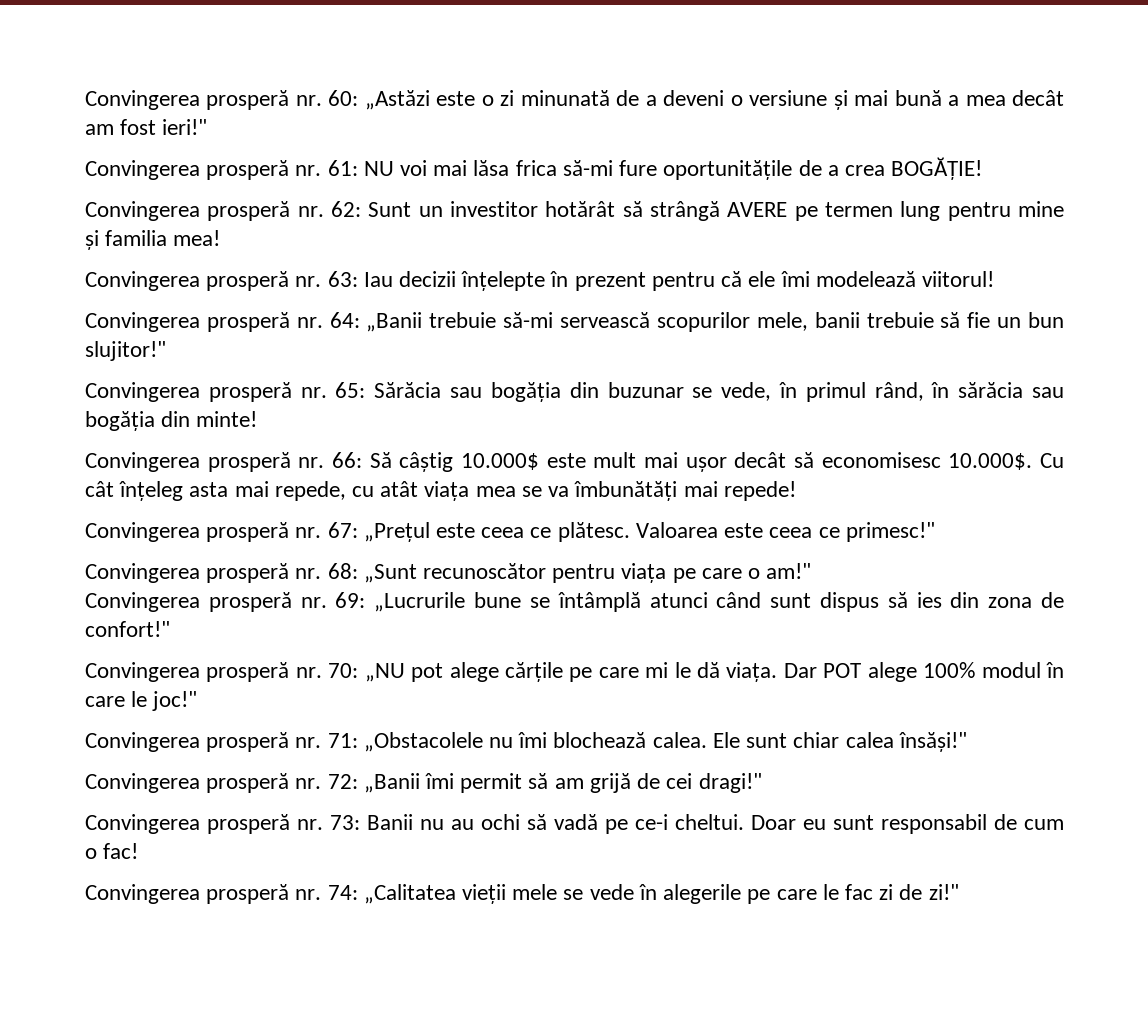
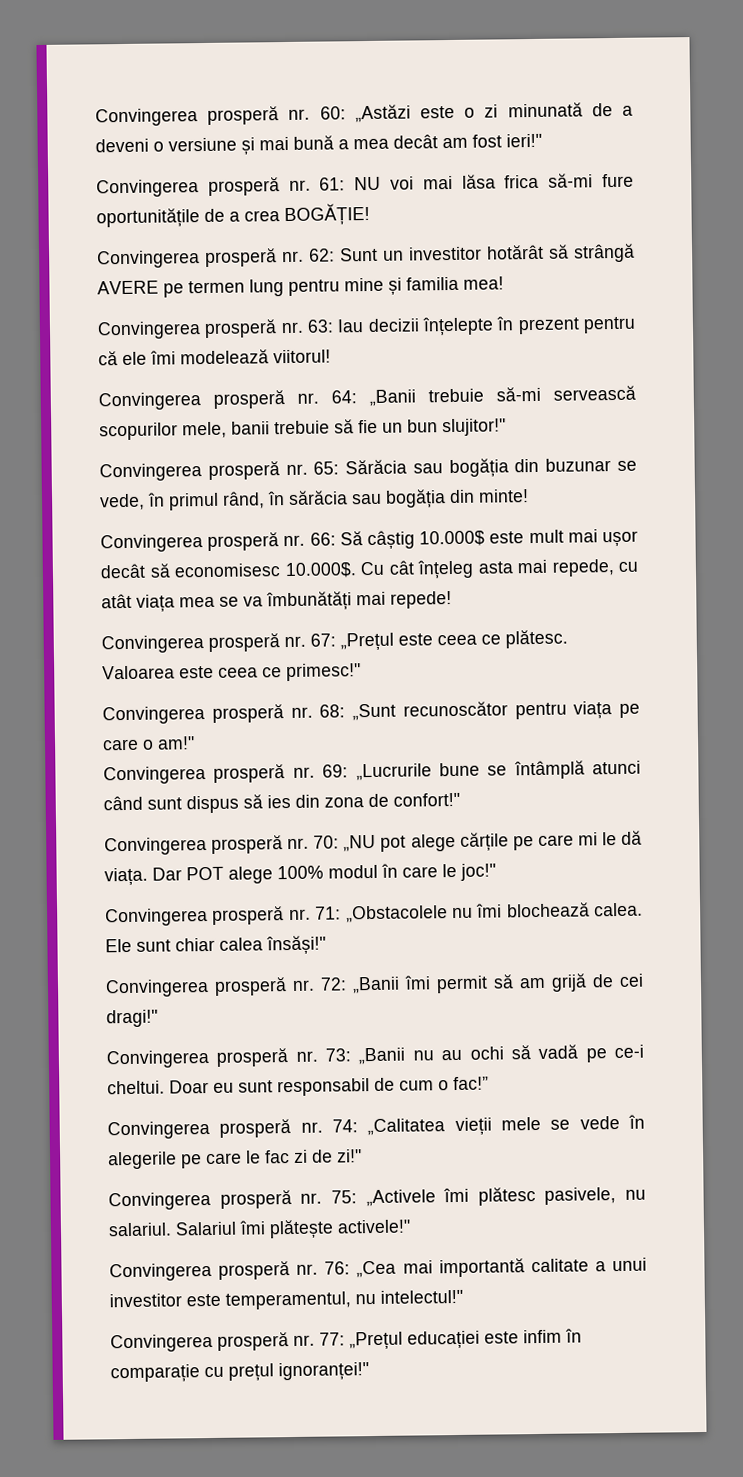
- Convingerea prosperă nr. 73: Banii nu au ochi să vadă pe ce-i cheltui.
+ Convingerea prosperă nr. 73: „Banii nu au ochi să vadă pe ce-i cheltui.
- Doar eu sunt responsabil de cum o fac!
+ Doar eu sunt responsabil de cum o fac!”
+ Convingerea prosperă nr. 75: „Activele îmi plătesc pasivele, nu salariul. Salariul îmi plătește activele!"
+ Convingerea prosperă nr. 76: „Cea mai importantă calitate a unui investitor este temperamentul, nu intelectul!"
+ Convingerea prosperă nr. 77: „Prețul educației este infim în comparație cu prețul ignoranței!"

